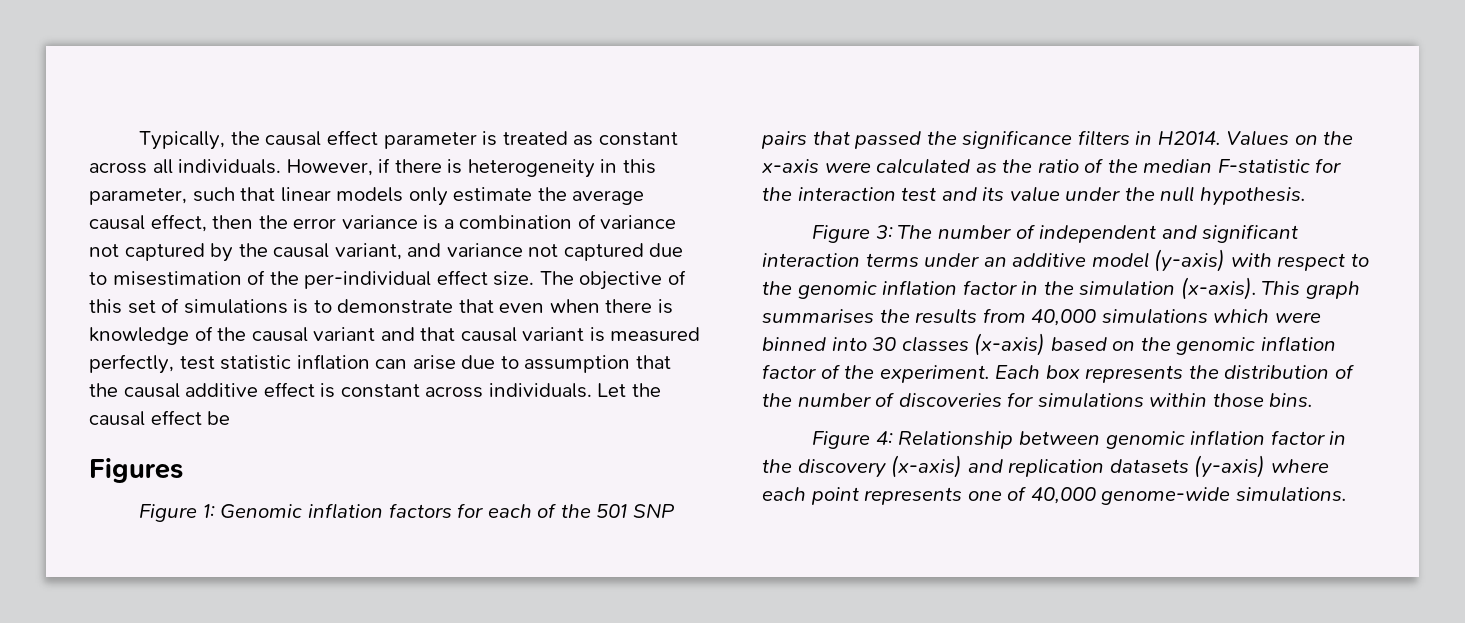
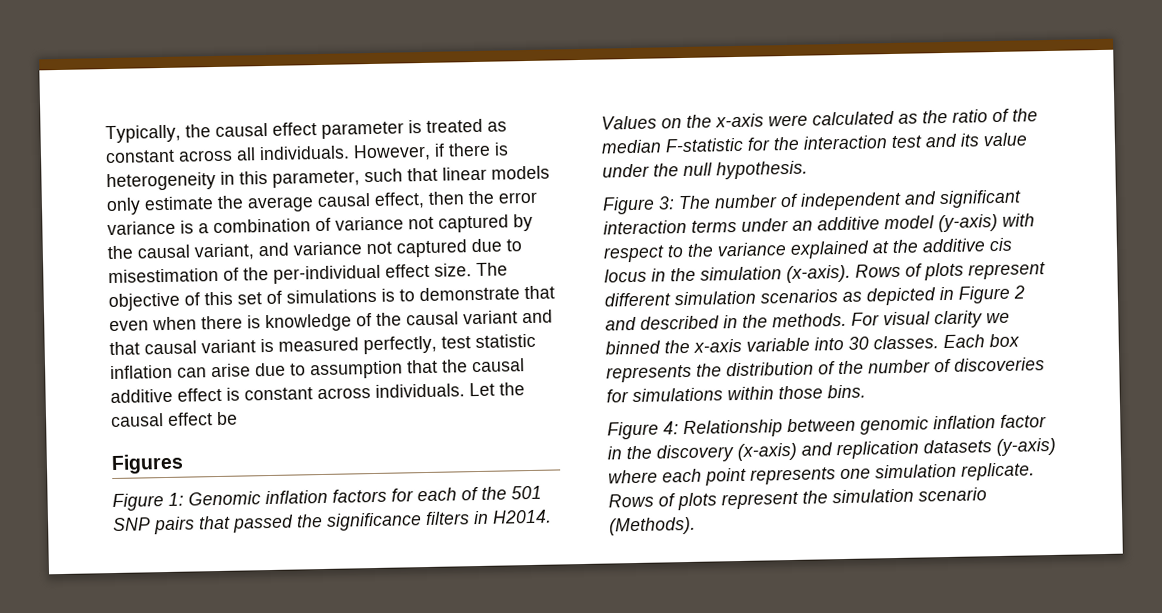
- Figure 3: The number of independent and significant interaction terms under an additive model (y-axis) with respect to the genomic inflation factor in the simulation (x-axis). This graph summarises the results from 40,000 simulations which were binned into 30 classes (x-axis) based on the genomic inflation factor of the experiment.
+ Figure 3: The number of independent and significant interaction terms under an additive model (y-axis) with respect to the variance explained at the additive cis locus in the simulation (x-axis). Rows of plots represent different simulation scenarios as depicted in Figure 2 and described in the methods. For visual clarity we binned the x-axis variable into 30 classes.
- Figure 4: Relationship between genomic inflation factor in the discovery (x-axis) and replication datasets (y-axis) where each point represents one of 40,000 genome-wide simulations.
+ Figure 4: Relationship between genomic inflation factor in the discovery (x-axis) and replication datasets (y-axis) where each point represents one simulation replicate. Rows of plots represent the simulation scenario (Methods).

